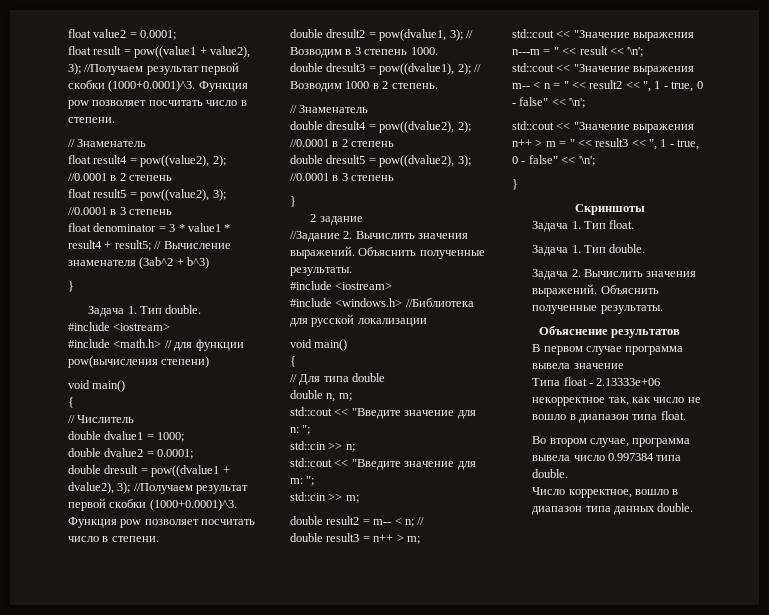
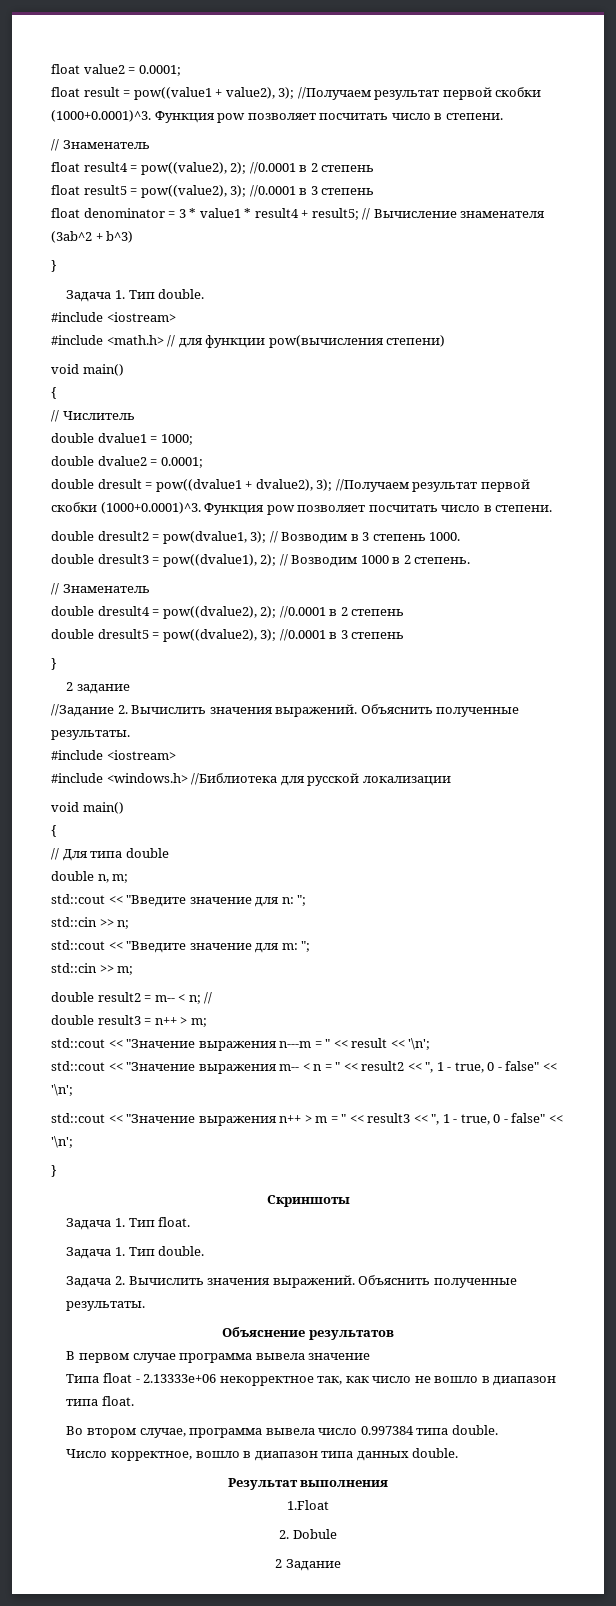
+ Результат выполнения
+ 1.Float
+ 2. Dobule
+ 2 Задание

